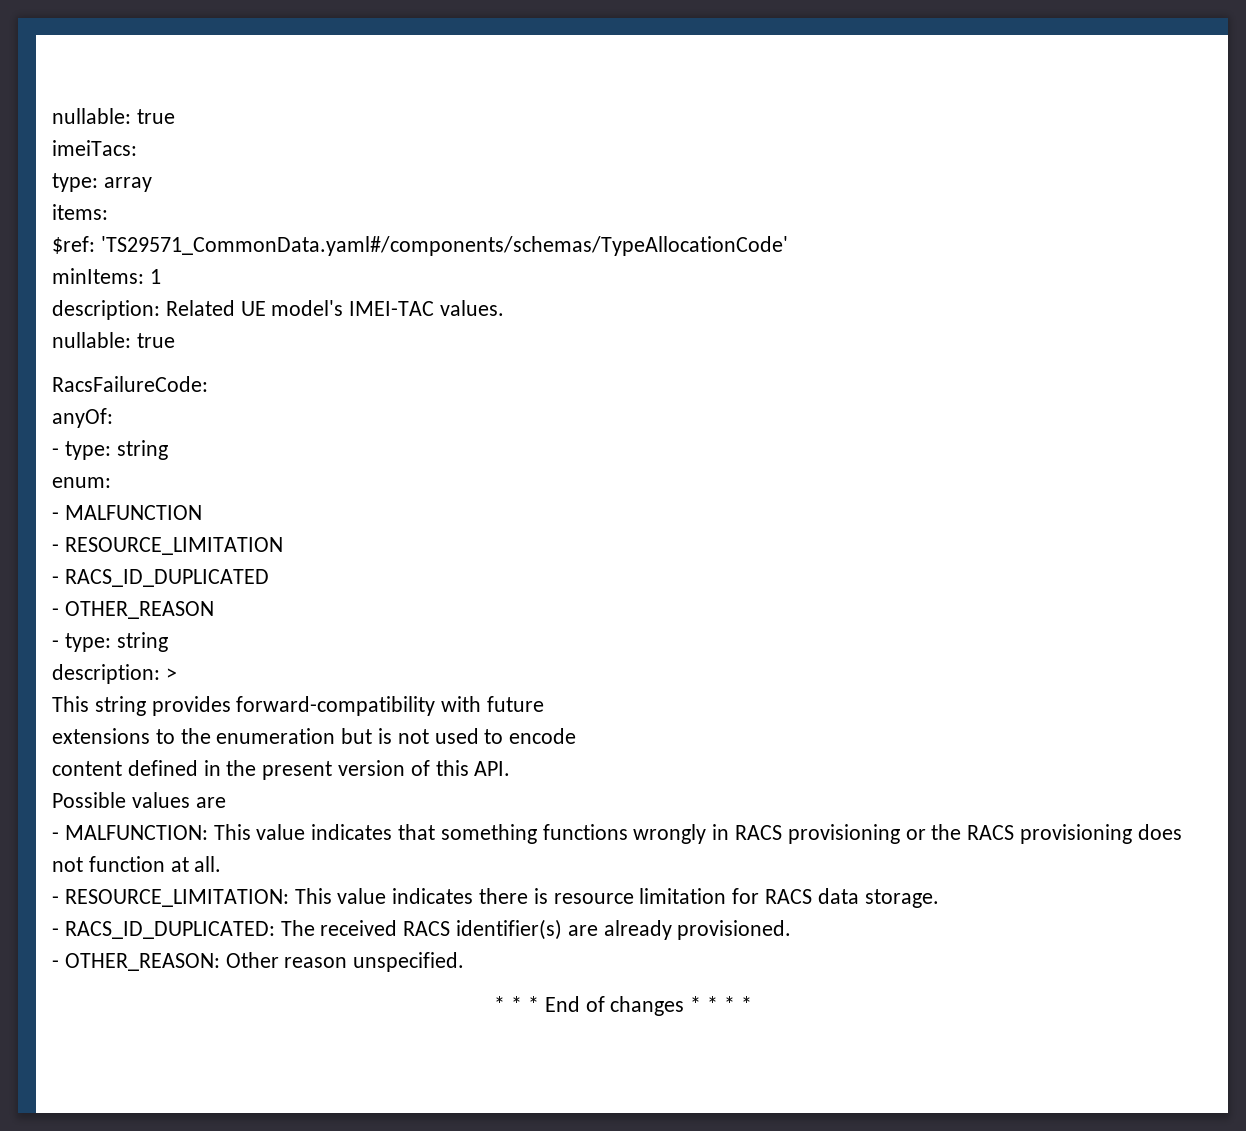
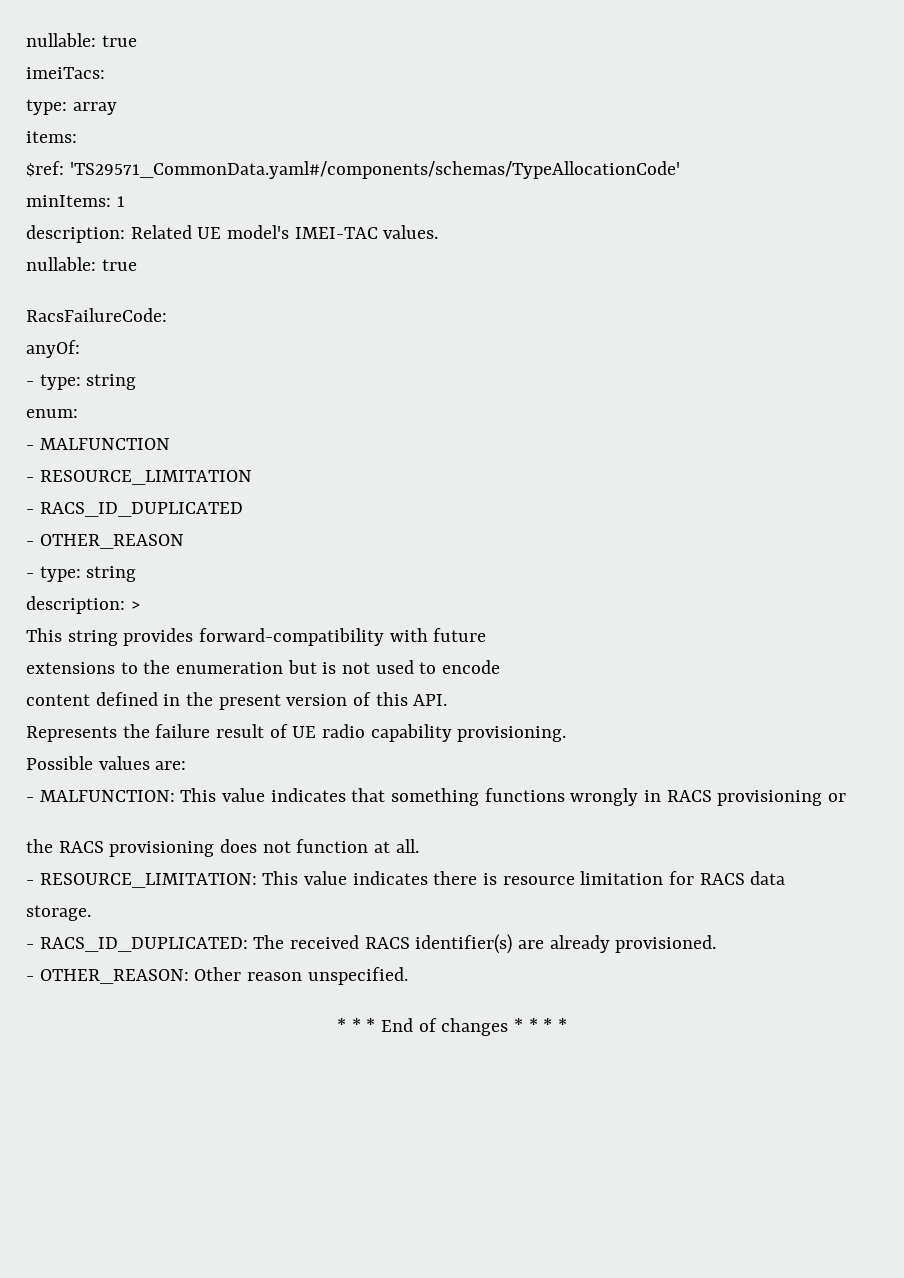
+ Represents the failure result of UE radio capability provisioning.
- Possible values are
+ Possible values are:
- - MALFUNCTION: This value indicates that something functions wrongly in RACS provisioning or the RACS provisioning does not function at all.
+ - MALFUNCTION: This value indicates that something functions wrongly in RACS provisioning or
+ the RACS provisioning does not function at all.
- - RESOURCE_LIMITATION: This value indicates there is resource limitation for RACS data storage.
+ - RESOURCE_LIMITATION: This value indicates there is resource limitation for RACS data
+ storage.

